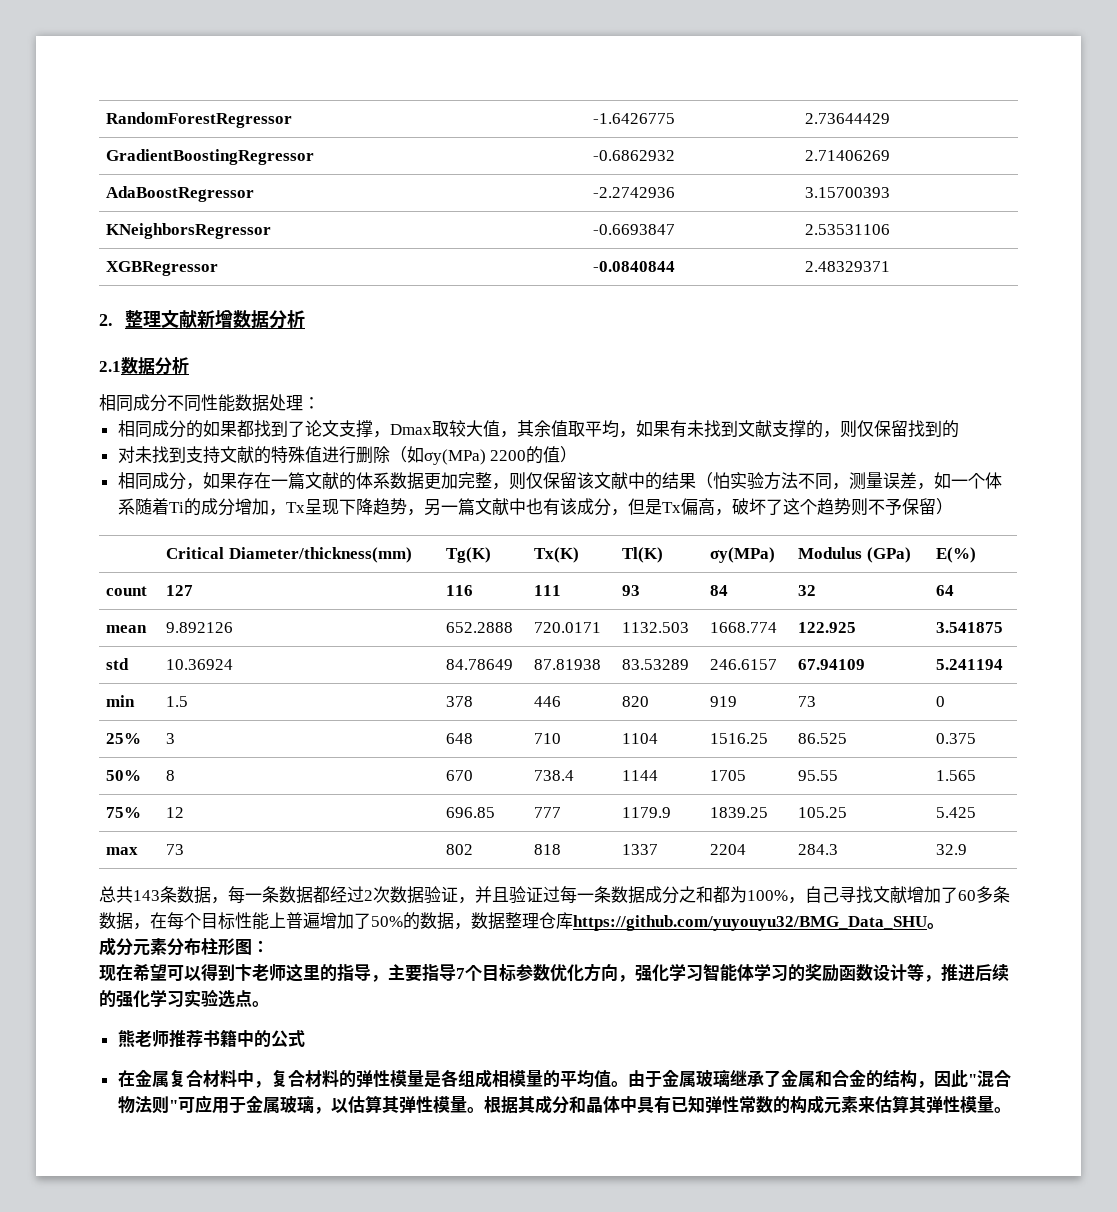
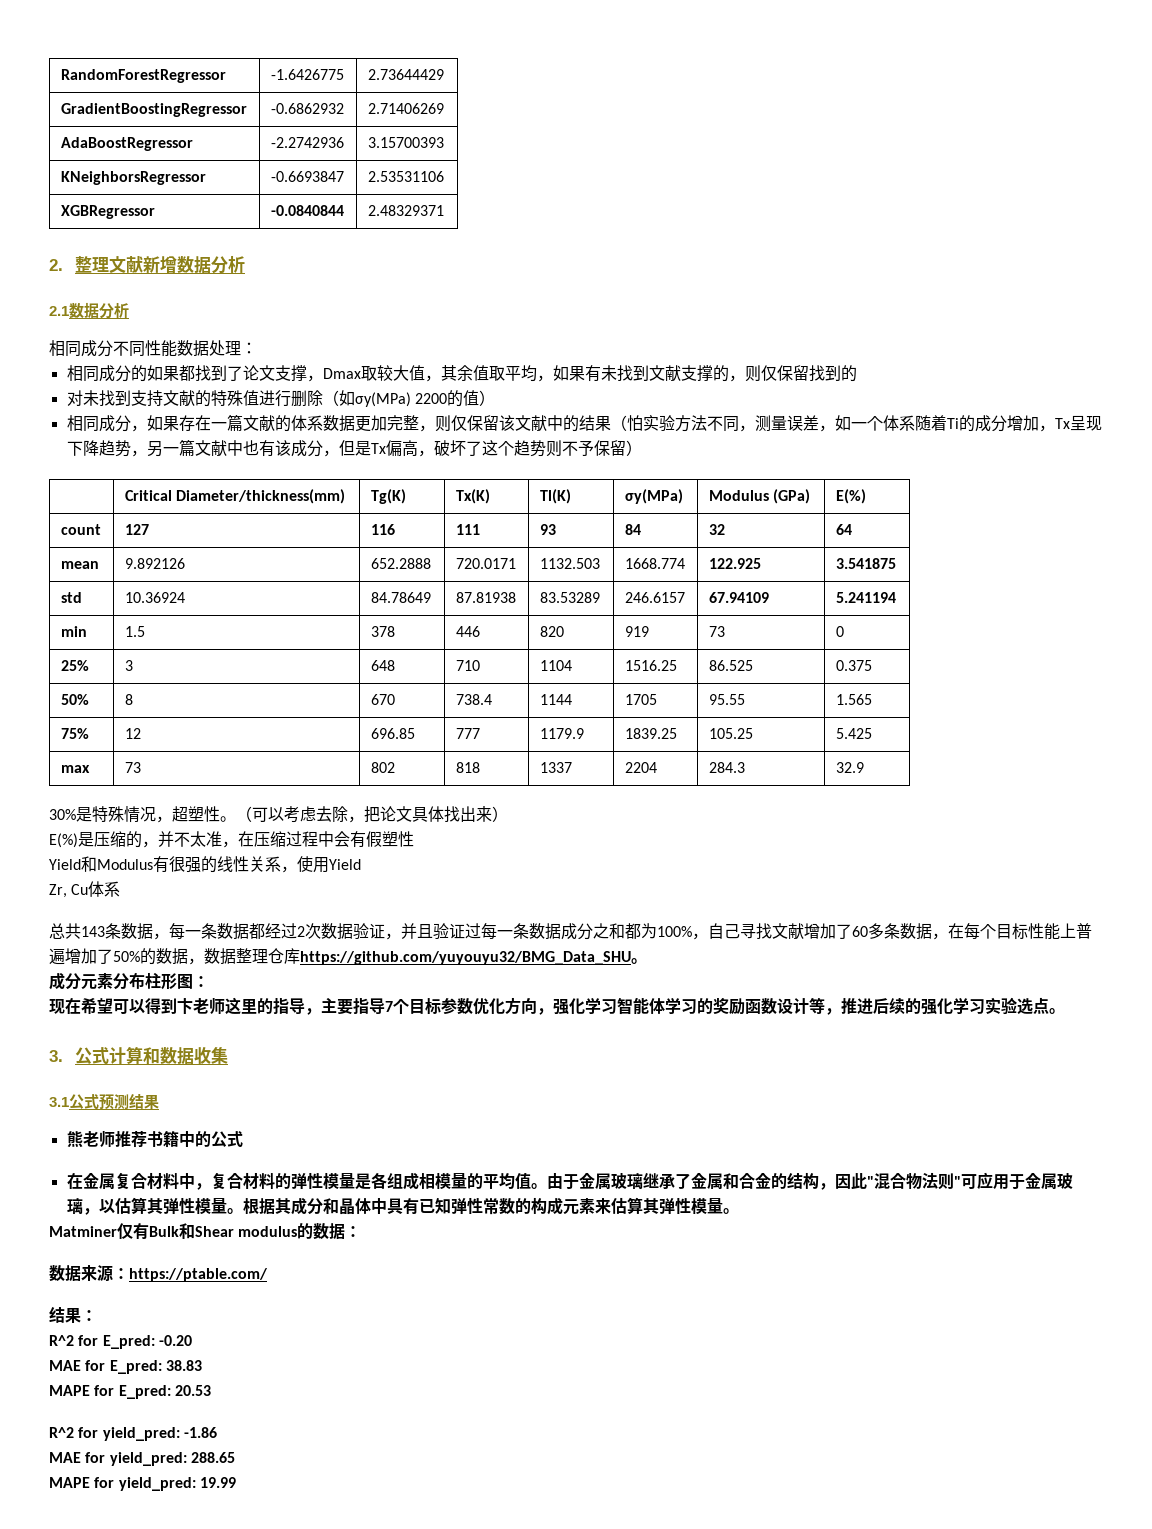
+ 30%是特殊情况，超塑性。（可以考虑去除，把论文具体找出来）
+ E(%)是压缩的，并不太准，在压缩过程中会有假塑性
+ Yield和Modulus有很强的线性关系，使用Yield
+ Zr, Cu体系
+ 3.公式计算和数据收集
+ 3.1公式预测结果
+ Matminer仅有Bulk和Shear modulus的数据：
+ 数据来源：https://ptable.com/
+ 结果：
+ R^2 for E_pred: -0.20
+ MAE for E_pred: 38.83
+ MAPE for E_pred: 20.53
+ R^2 for yield_pred: -1.86
+ MAE for yield_pred: 288.65
+ MAPE for yield_pred: 19.99

